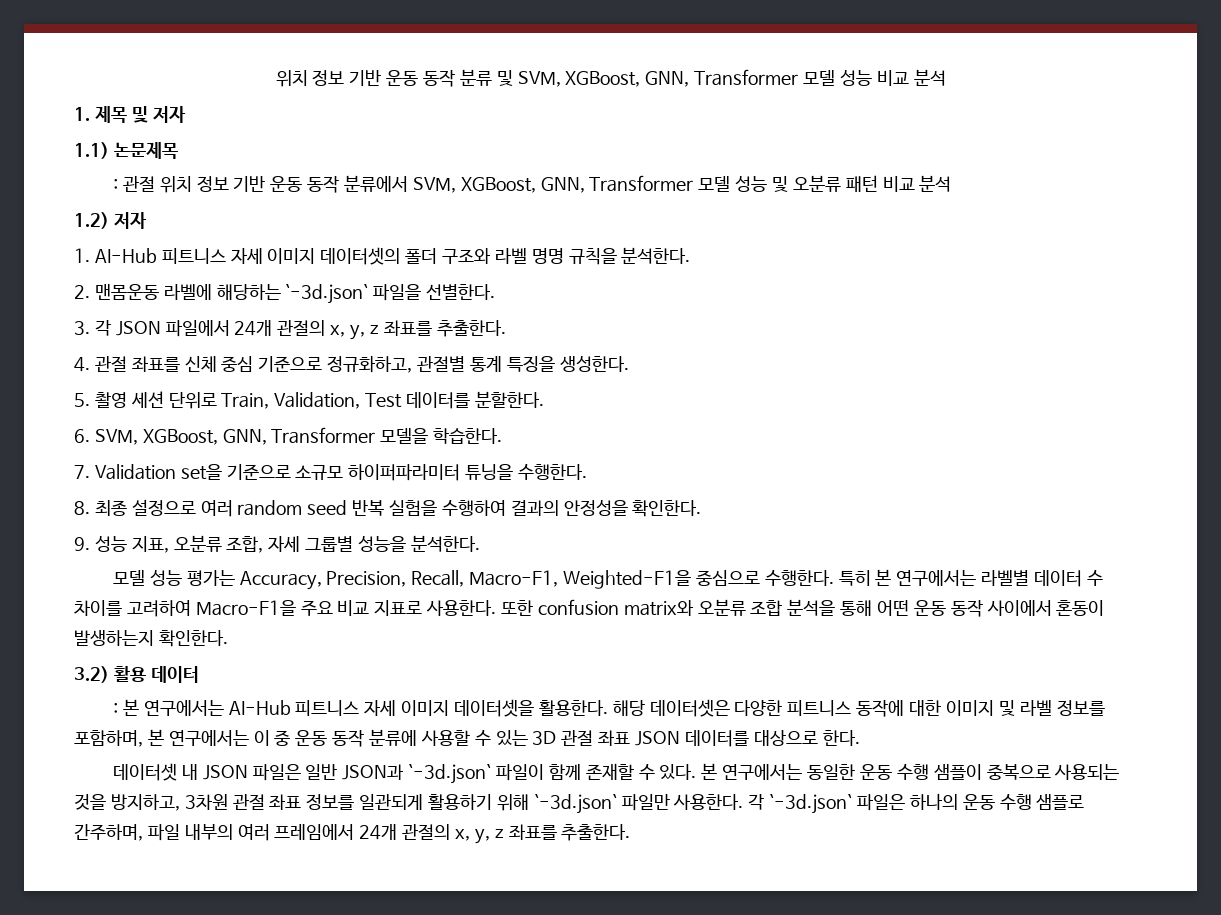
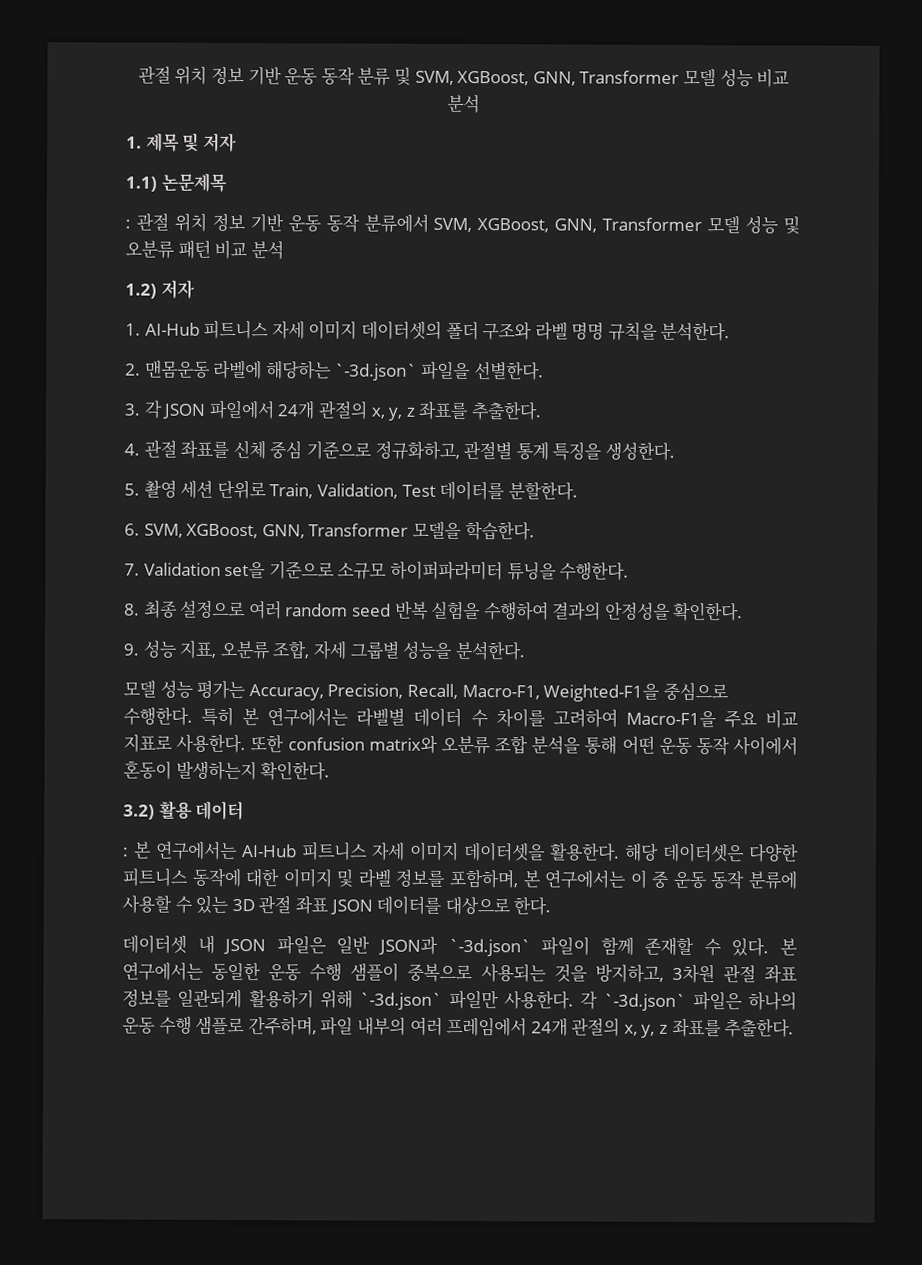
- 위치 정보 기반 운동 동작 분류 및 SVM, XGBoost, GNN, Transformer 모델 성능 비교 분석
+ 관절 위치 정보 기반 운동 동작 분류 및 SVM, XGBoost, GNN, Transformer 모델 성능 비교 분석

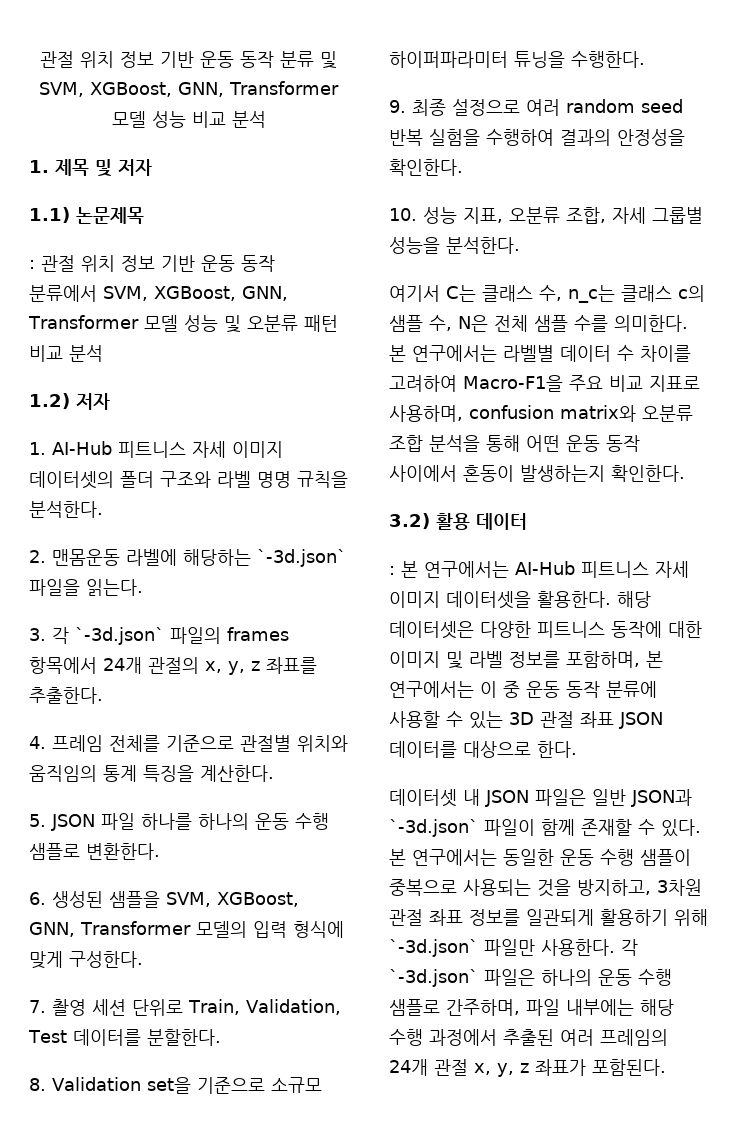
- 2. 맨몸운동 라벨에 해당하는 `-3d.json` 파일을 선별한다.
+ 2. 맨몸운동 라벨에 해당하는 `-3d.json` 파일을 읽는다.
- 3. 각 JSON 파일에서 24개 관절의 x, y, z 좌표를 추출한다.
+ 3. 각 `-3d.json` 파일의 frames 항목에서 24개 관절의 x, y, z 좌표를 추출한다.
- 4. 관절 좌표를 신체 중심 기준으로 정규화하고, 관절별 통계 특징을 생성한다.
+ 4. 프레임 전체를 기준으로 관절별 위치와 움직임의 통계 특징을 계산한다.
- 5. 촬영 세션 단위로 Train, Validation, Test 데이터를 분할한다.
+ 5. JSON 파일 하나를 하나의 운동 수행 샘플로 변환한다.
+ 6. 생성된 샘플을 SVM, XGBoost, GNN, Transformer 모델의 입력 형식에 맞게 구성한다.
+ 7. 촬영 세션 단위로 Train, Validation, Test 데이터를 분할한다.
- 6. SVM, XGBoost, GNN, Transformer 모델을 학습한다.
- 7. Validation set을 기준으로 소규모 하이퍼파라미터 튜닝을 수행한다.
+ 8. Validation set을 기준으로 소규모 하이퍼파라미터 튜닝을 수행한다.
- 8. 최종 설정으로 여러 random seed 반복 실험을 수행하여 결과의 안정성을 확인한다.
+ 9. 최종 설정으로 여러 random seed 반복 실험을 수행하여 결과의 안정성을 확인한다.
- 9. 성능 지표, 오분류 조합, 자세 그룹별 성능을 분석한다.
+ 10. 성능 지표, 오분류 조합, 자세 그룹별 성능을 분석한다.
- 모델 성능 평가는 Accuracy, Precision, Recall, Macro-F1, Weighted-F1을 중심으로 수행한다. 특히 본 연구에서는 라벨별 데이터 수 차이를 고려하여 Macro-F1을 주요 비교 지표로 사용한다. 또한 confusion matrix와 오분류 조합 분석을 통해 어떤 운동 동작 사이에서 혼동이 발생하는지 확인한다.
+ 여기서 C는 클래스 수, n_c는 클래스 c의 샘플 수, N은 전체 샘플 수를 의미한다. 본 연구에서는 라벨별 데이터 수 차이를 고려하여 Macro-F1을 주요 비교 지표로 사용하며, confusion matrix와 오분류 조합 분석을 통해 어떤 운동 동작 사이에서 혼동이 발생하는지 확인한다.
- 각 `-3d.json` 파일은 하나의 운동 수행 샘플로 간주하며, 파일 내부의 여러 프레임에서 24개 관절의 x, y, z 좌표를 추출한다.
+ 각 `-3d.json` 파일은 하나의 운동 수행 샘플로 간주하며, 파일 내부에는 해당 수행 과정에서 추출된 여러 프레임의 24개 관절 x, y, z 좌표가 포함된다.

